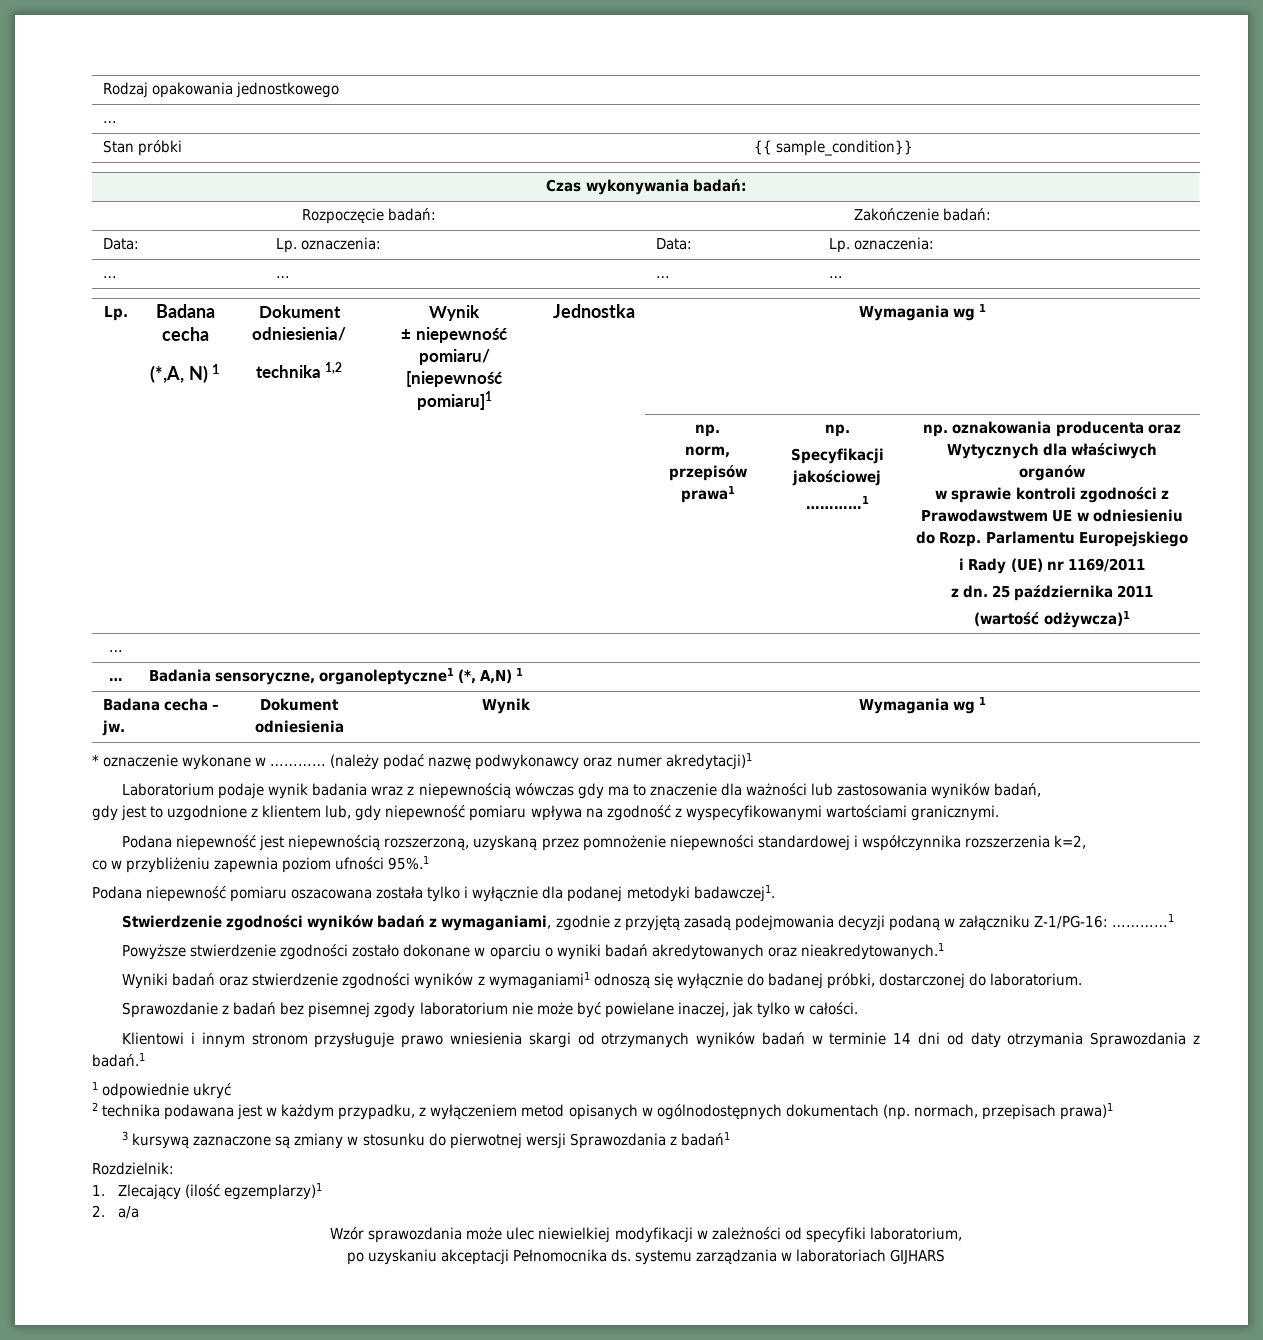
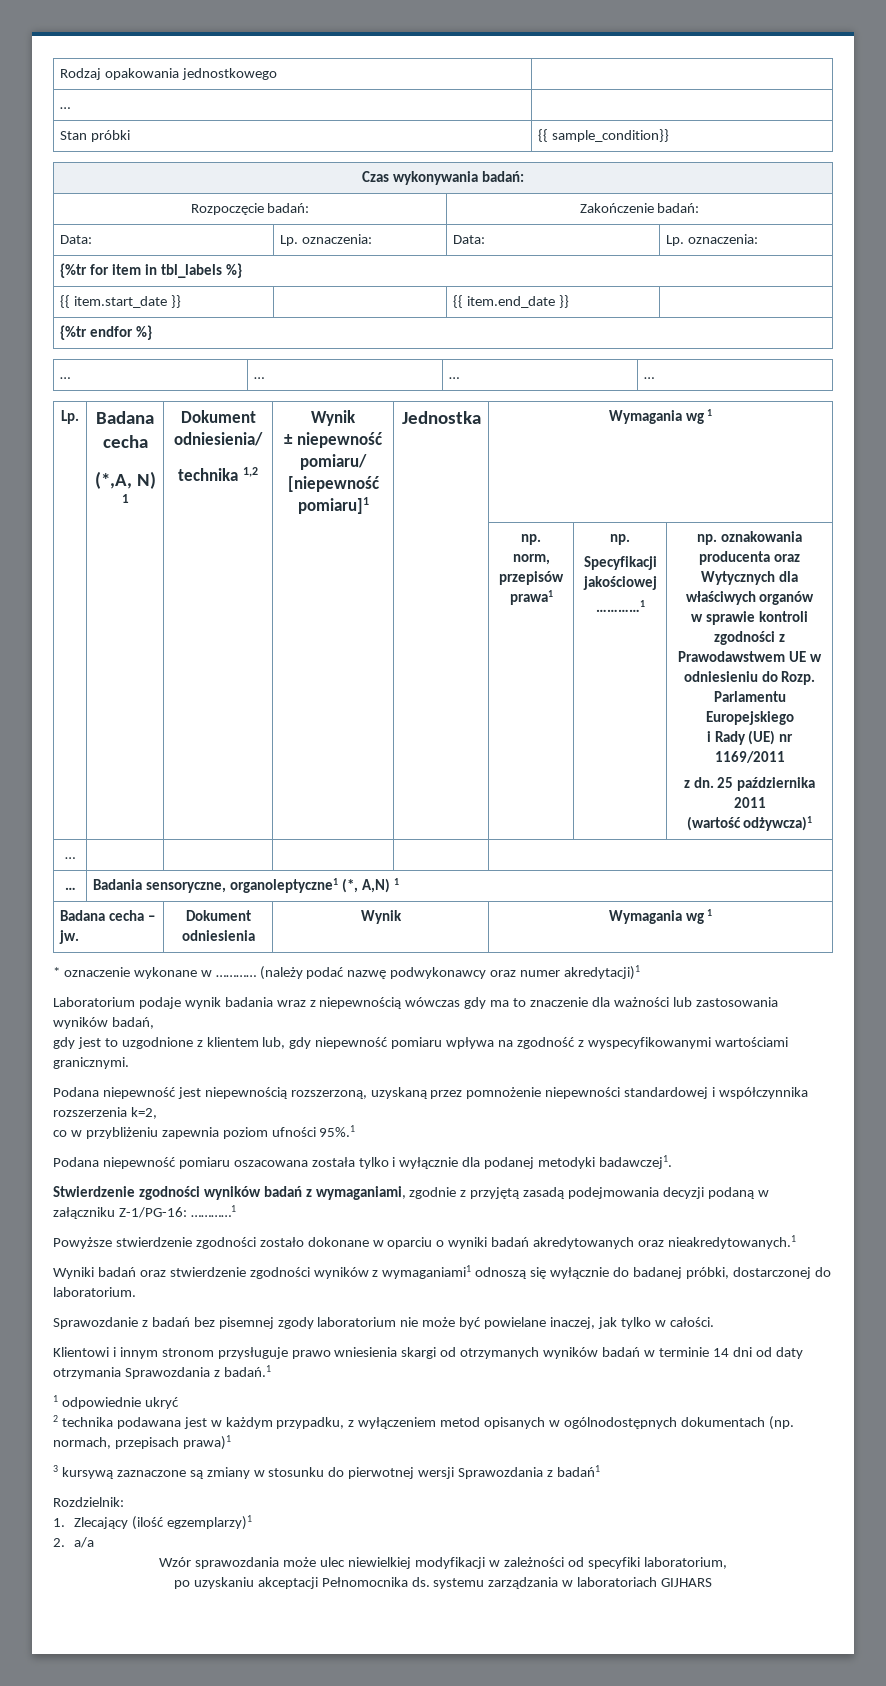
+ {%tr for item in tbl_labels %}
+ {{ item.start_date }} | | {{ item.end_date }} |
+ {%tr endfor %}

